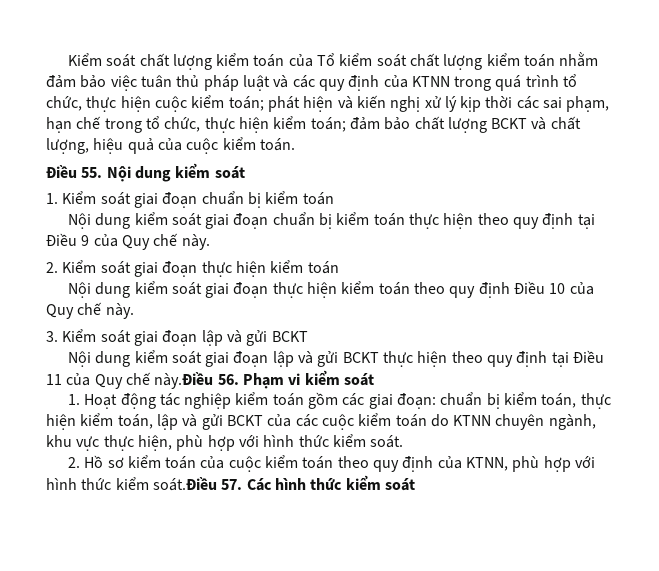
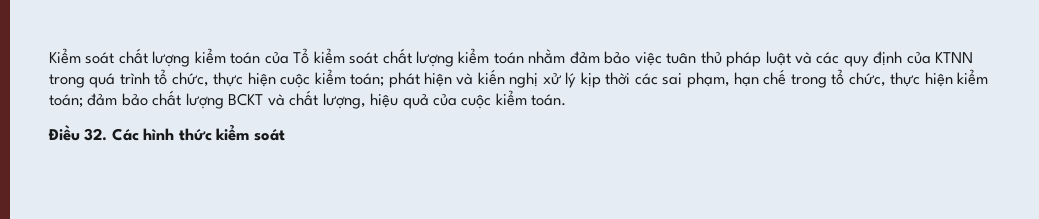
- Điều 55. Nội dung kiểm soát
- 1. Kiểm soát giai đoạn chuẩn bị kiểm toán
- Nội dung kiểm soát giai đoạn chuẩn bị kiểm toán thực hiện theo quy định tại Điều 9 của Quy chế này.
- 2. Kiểm soát giai đoạn thực hiện kiểm toán
- Nội dung kiểm soát giai đoạn thực hiện kiểm toán theo quy định Điều 10 của Quy chế này.
- 3. Kiểm soát giai đoạn lập và gửi BCKT
- Nội dung kiểm soát giai đoạn lập và gửi BCKT thực hiện theo quy định tại Điều 11 của Quy chế này.Điều 56. Phạm vi kiểm soát
- 1. Hoạt động tác nghiệp kiểm toán gồm các giai đoạn: chuẩn bị kiểm toán, thực hiện kiểm toán, lập và gửi BCKT của các cuộc kiểm toán do KTNN chuyên ngành, khu vực thực hiện, phù hợp với hình thức kiểm soát.
- 2. Hồ sơ kiểm toán của cuộc kiểm toán theo quy định của KTNN, phù hợp với hình thức kiểm soát.Điều 57. Các hình thức kiểm soát
+ Điều 32. Các hình thức kiểm soát

